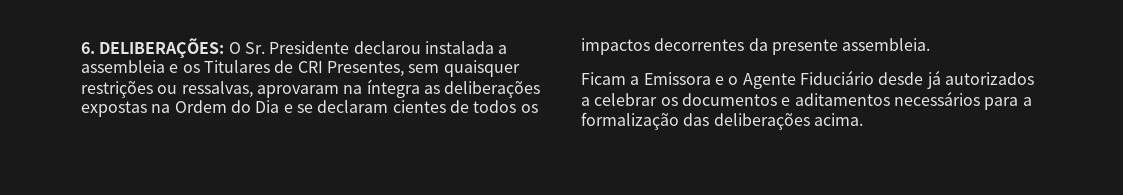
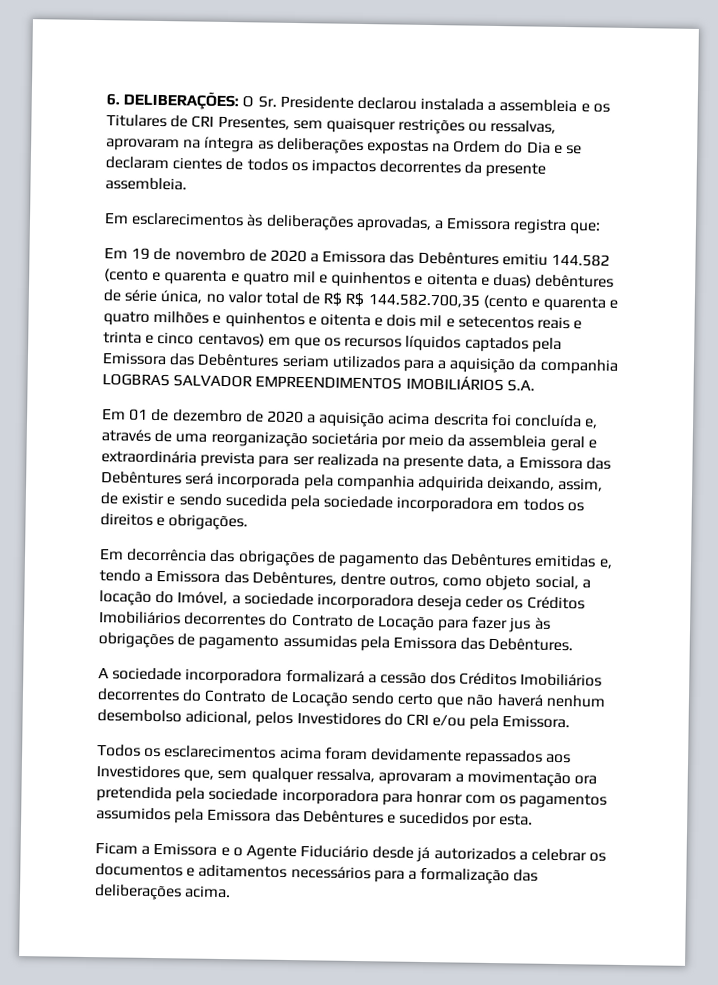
+ Em esclarecimentos às deliberações aprovadas, a Emissora registra que:
+ Em 19 de novembro de 2020 a Emissora das Debêntures emitiu 144.582 (cento e quarenta e quatro mil e quinhentos e oitenta e duas) debêntures de série única, no valor total de R$ R$ 144.582.700,35 (cento e quarenta e quatro milhões e quinhentos e oitenta e dois mil e setecentos reais e trinta e cinco centavos) em que os recursos líquidos captados pela Emissora das Debêntures seriam utilizados para a aquisição da companhia LOGBRAS SALVADOR EMPREENDIMENTOS IMOBILIÁRIOS S.A.
+ Em 01 de dezembro de 2020 a aquisição acima descrita foi concluída e, através de uma reorganização societária por meio da assembleia geral e extraordinária prevista para ser realizada na presente data, a Emissora das Debêntures será incorporada pela companhia adquirida deixando, assim, de existir e sendo sucedida pela sociedade incorporadora em todos os direitos e obrigações.
+ Em decorrência das obrigações de pagamento das Debêntures emitidas e, tendo a Emissora das Debêntures, dentre outros, como objeto social, a locação do Imóvel, a sociedade incorporadora deseja ceder os Créditos Imobiliários decorrentes do Contrato de Locação para fazer jus às obrigações de pagamento assumidas pela Emissora das Debêntures.
+ A sociedade incorporadora formalizará a cessão dos Créditos Imobiliários decorrentes do Contrato de Locação sendo certo que não haverá nenhum desembolso adicional, pelos Investidores do CRI e/ou pela Emissora.
+ Todos os esclarecimentos acima foram devidamente repassados aos Investidores que, sem qualquer ressalva, aprovaram a movimentação ora pretendida pela sociedade incorporadora para honrar com os pagamentos assumidos pela Emissora das Debêntures e sucedidos por esta.

